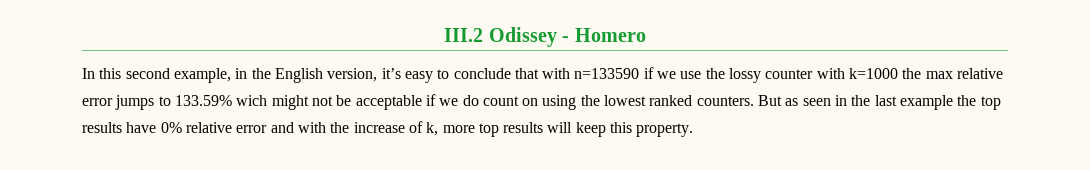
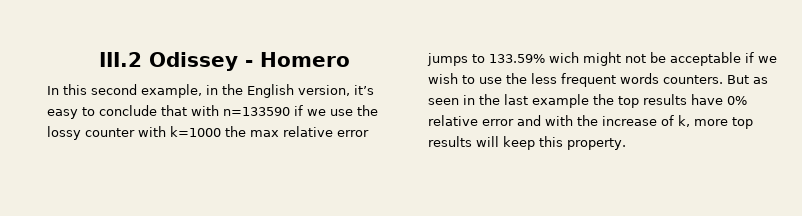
- In this second example, in the English version, it’s easy to conclude that with n=133590 if we use the lossy counter with k=1000 the max relative error jumps to 133.59% wich might not be acceptable if we do count on using the lowest ranked counters.
+ In this second example, in the English version, it’s easy to conclude that with n=133590 if we use the lossy counter with k=1000 the max relative error jumps to 133.59% wich might not be acceptable if we wish to use the less frequent words counters.

